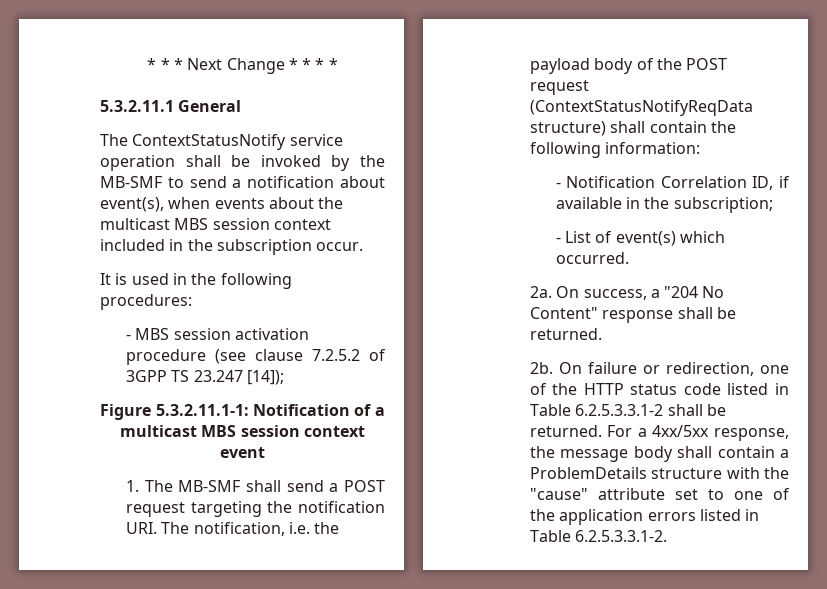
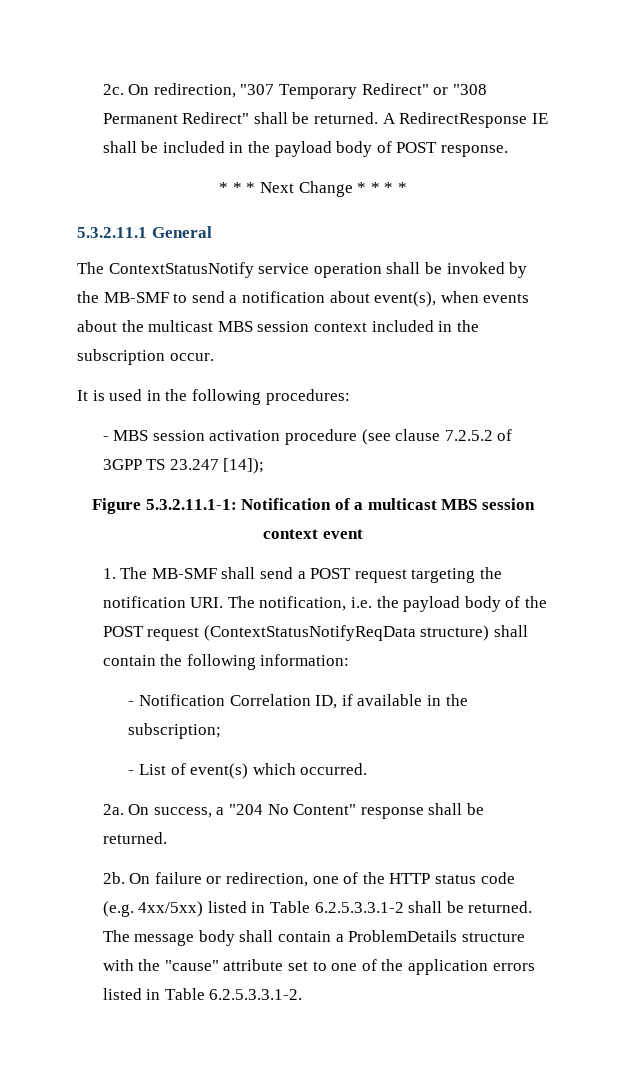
+ 2c. On redirection, "307 Temporary Redirect" or "308 Permanent Redirect" shall be returned. A RedirectResponse IE shall be included in the payload body of POST response.
- On failure or redirection, one of the HTTP status code listed in Table 6.2.5.3.3.1-2 shall be returned.
+ On failure or redirection, one of the HTTP status code (e.g. 4xx/5xx) listed in Table 6.2.5.3.3.1-2 shall be returned.
- For a 4xx/5xx response, the message body shall contain a ProblemDetails structure with the "cause" attribute set to one of the application errors listed in Table 6.2.5.3.3.1-2.
+ The message body shall contain a ProblemDetails structure with the "cause" attribute set to one of the application errors listed in Table 6.2.5.3.3.1-2.

